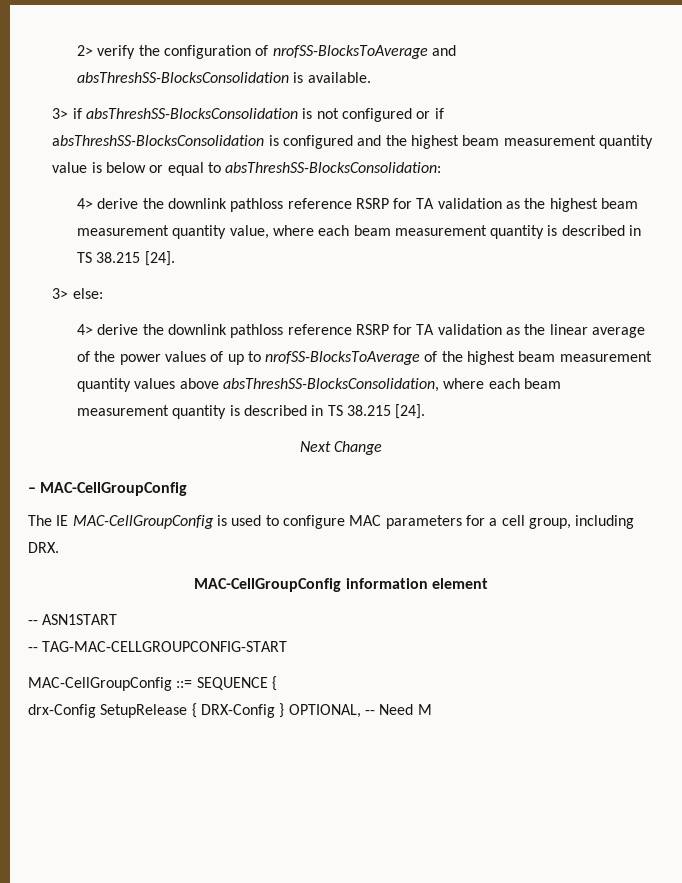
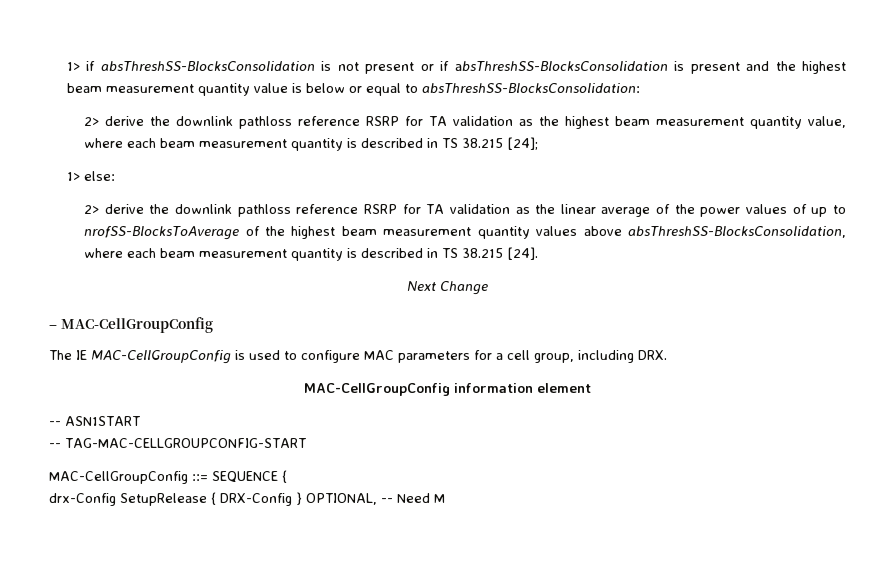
- 2> verify the configuration of nrofSS-BlocksToAverage and absThreshSS-BlocksConsolidation is available.
- 3> if absThreshSS-BlocksConsolidation is not configured or if absThreshSS-BlocksConsolidation is configured and the highest beam measurement quantity value is below or equal to absThreshSS-BlocksConsolidation:
+ 1> if absThreshSS-BlocksConsolidation is not present or if absThreshSS-BlocksConsolidation is present and the highest beam measurement quantity value is below or equal to absThreshSS-BlocksConsolidation:
- 4> derive the downlink pathloss reference RSRP for TA validation as the highest beam measurement quantity value, where each beam measurement quantity is described in TS 38.215 [24].
- 3> else:
+ 2> derive the downlink pathloss reference RSRP for TA validation as the highest beam measurement quantity value, where each beam measurement quantity is described in TS 38.215 [24];
+ 1> else:
- 4> derive the downlink pathloss reference RSRP for TA validation as the linear average of the power values of up to nrofSS-BlocksToAverage of the highest beam measurement quantity values above absThreshSS-BlocksConsolidation, where each beam measurement quantity is described in TS 38.215 [24].
+ 2> derive the downlink pathloss reference RSRP for TA validation as the linear average of the power values of up to nrofSS-BlocksToAverage of the highest beam measurement quantity values above absThreshSS-BlocksConsolidation, where each beam measurement quantity is described in TS 38.215 [24].

